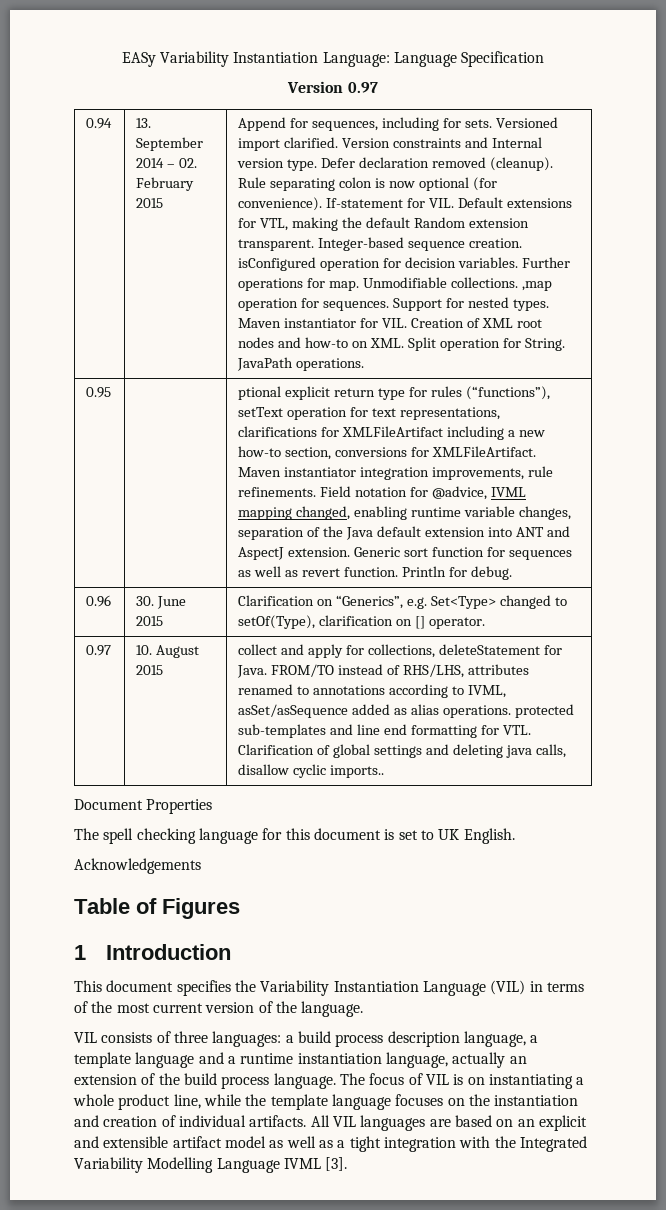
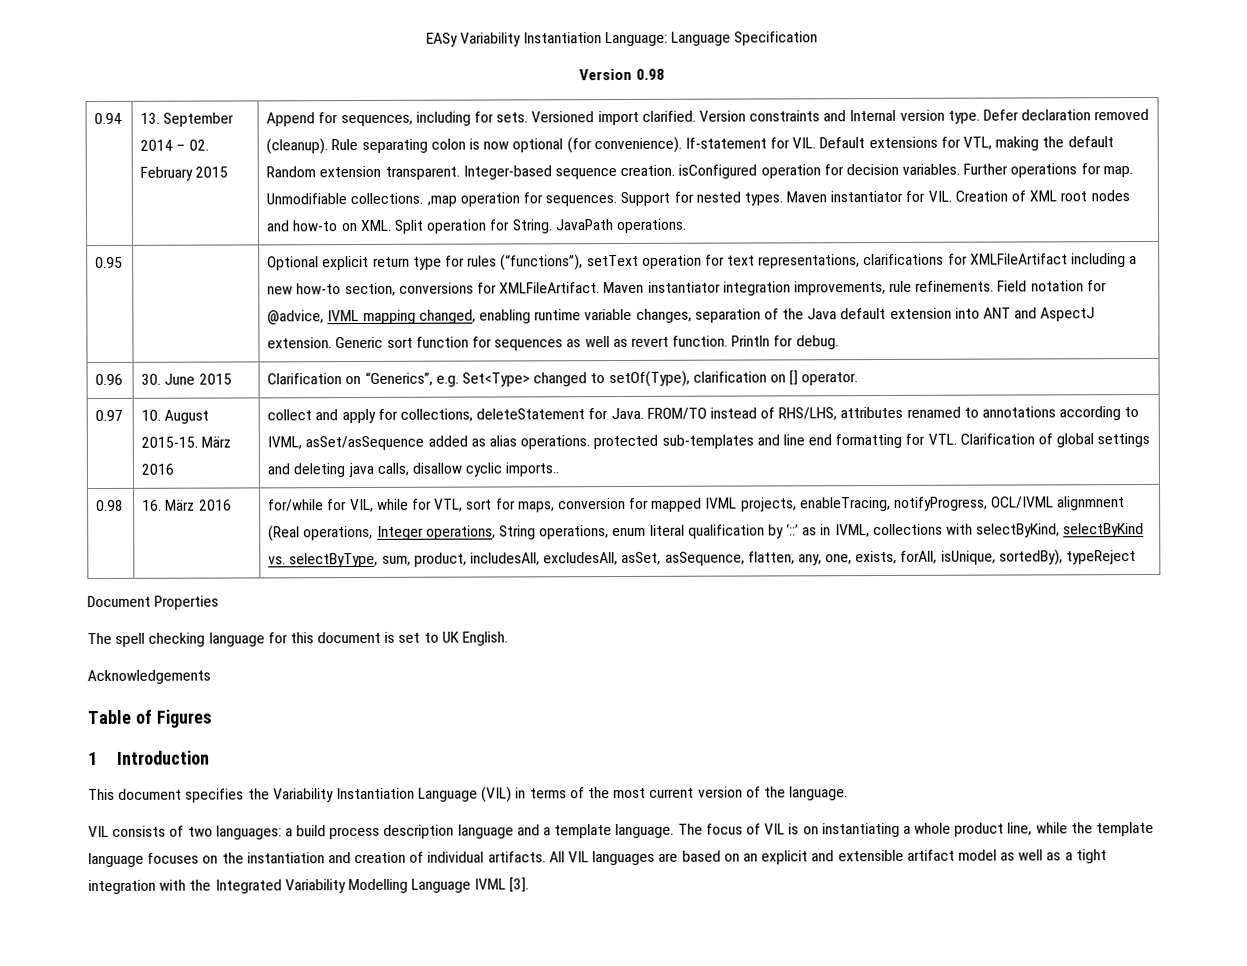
- Version 0.97
+ Version 0.98
- ptional explicit return type for rules (“functions”), setText operation for text representations, clarifications for XMLFileArtifact including a new how-to section, conversions for XMLFileArtifact.
+ Optional explicit return type for rules (“functions”), setText operation for text representations, clarifications for XMLFileArtifact including a new how-to section, conversions for XMLFileArtifact.
- 10. August 2015
+ 10. August 2015-15. März 2016
+ 0.98 | 16. März 2016 | for/while for VIL, while for VTL, sort for maps, conversion for mapped IVML projects, enableTracing, notifyProgress, OCL/IVML alignmnent (Real operations, Integer operations, String operations, enum literal qualification by ‘::’ as in IVML, collections with selectByKind, selectByKind vs. selectByType, sum, product, includesAll, excludesAll, asSet, asSequence, flatten, any, one, exists, forAll, isUnique, sortedBy), typeReject
- VIL consists of three languages: a build process description language, a template language and a runtime instantiation language, actually an extension of the build process language.
+ VIL consists of two languages: a build process description language and a template language.

